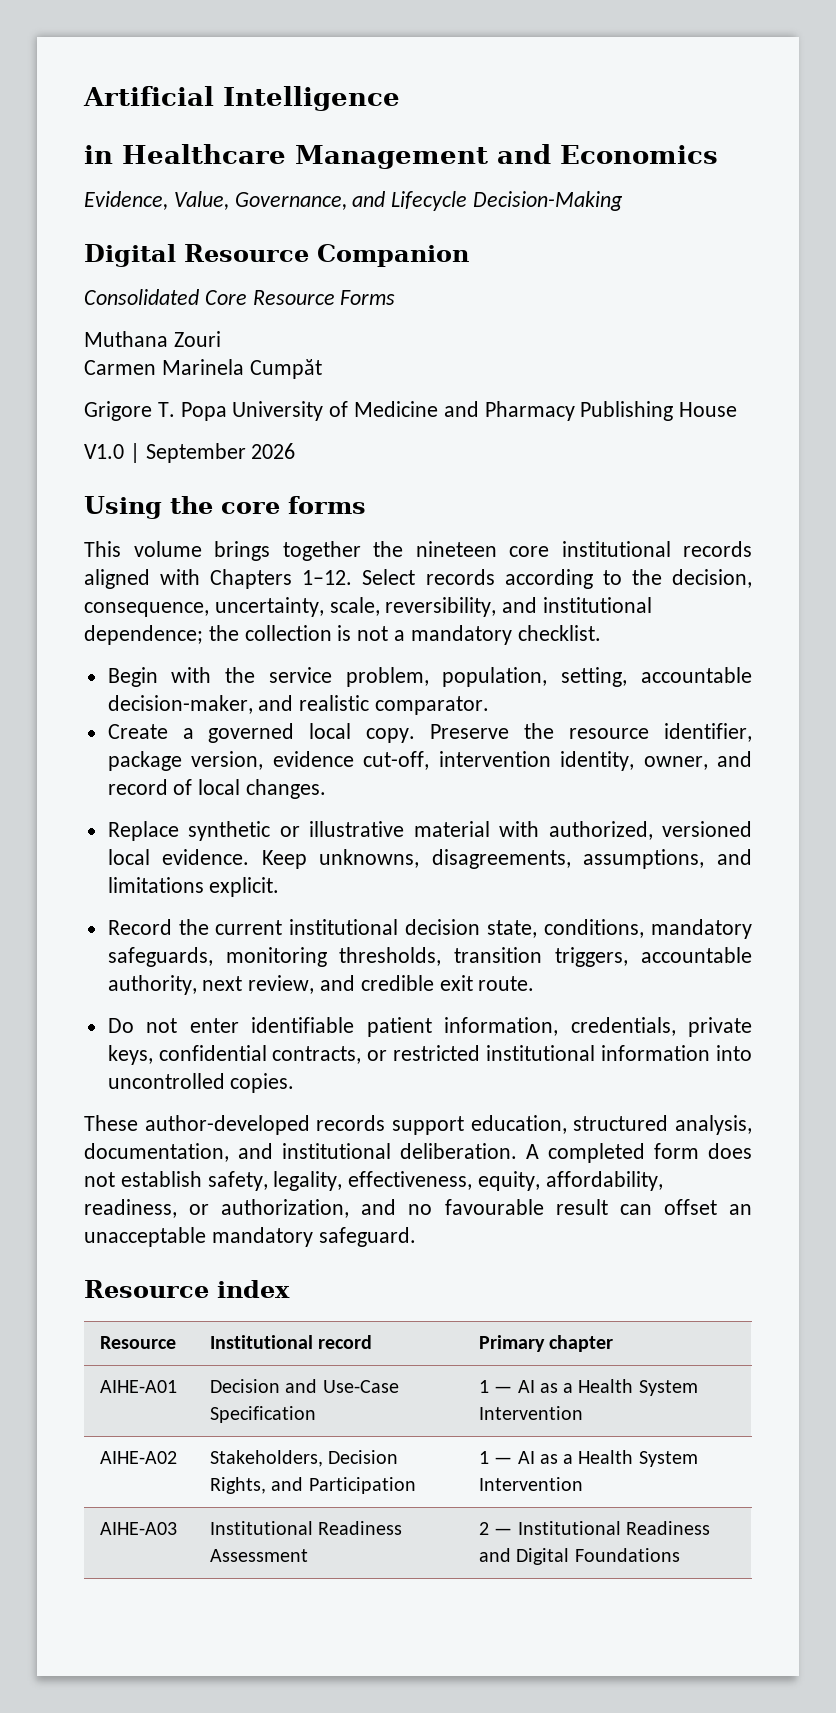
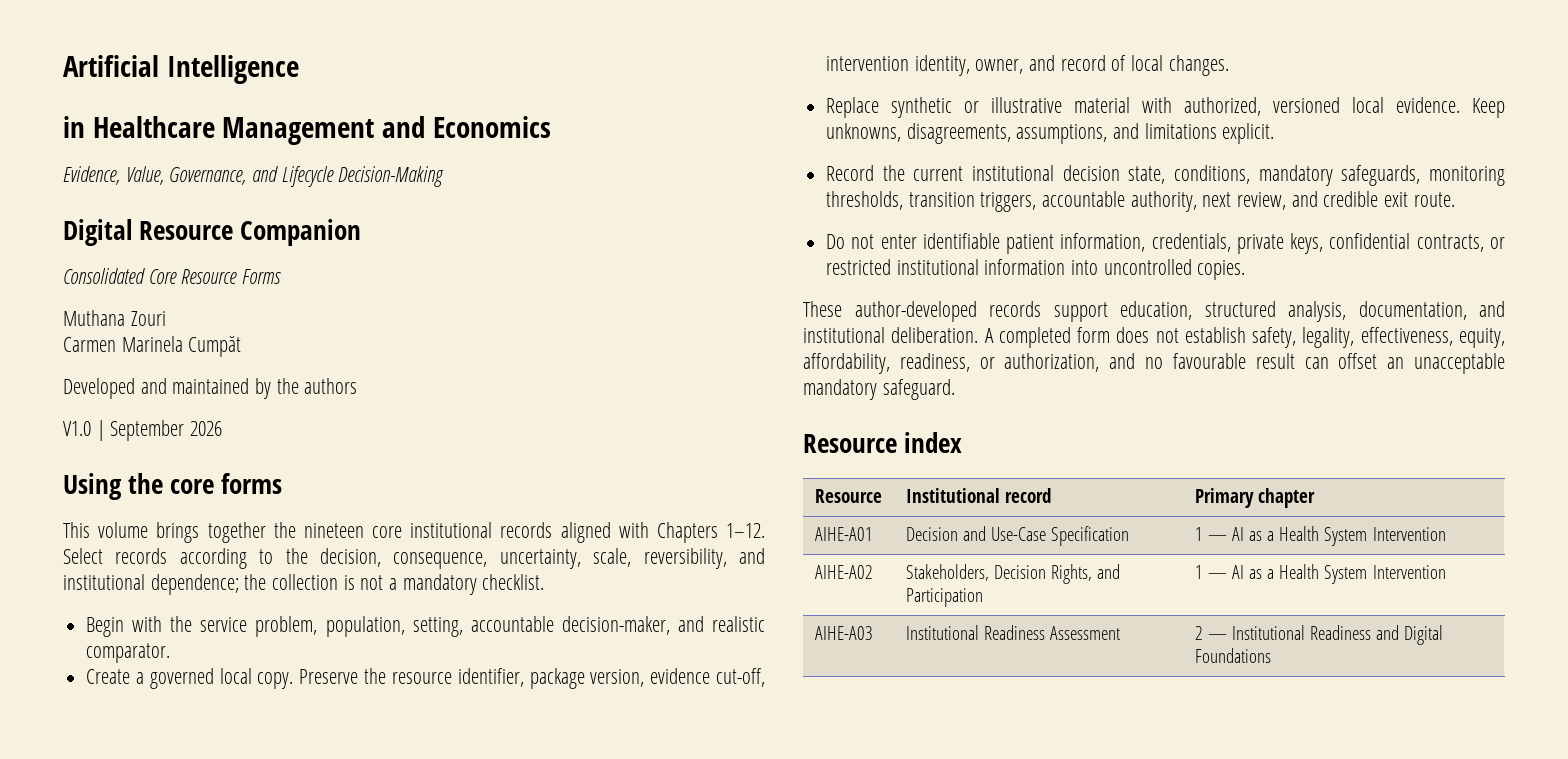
- Grigore T. Popa University of Medicine and Pharmacy Publishing House
+ Developed and maintained by the authors

